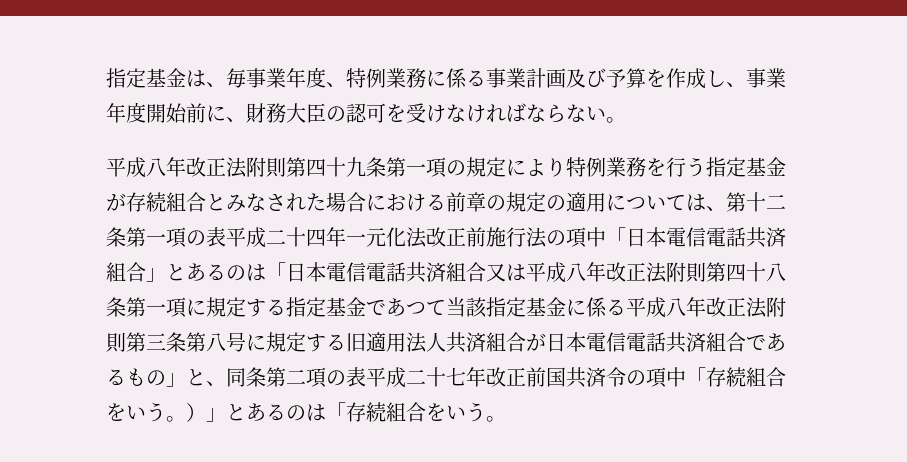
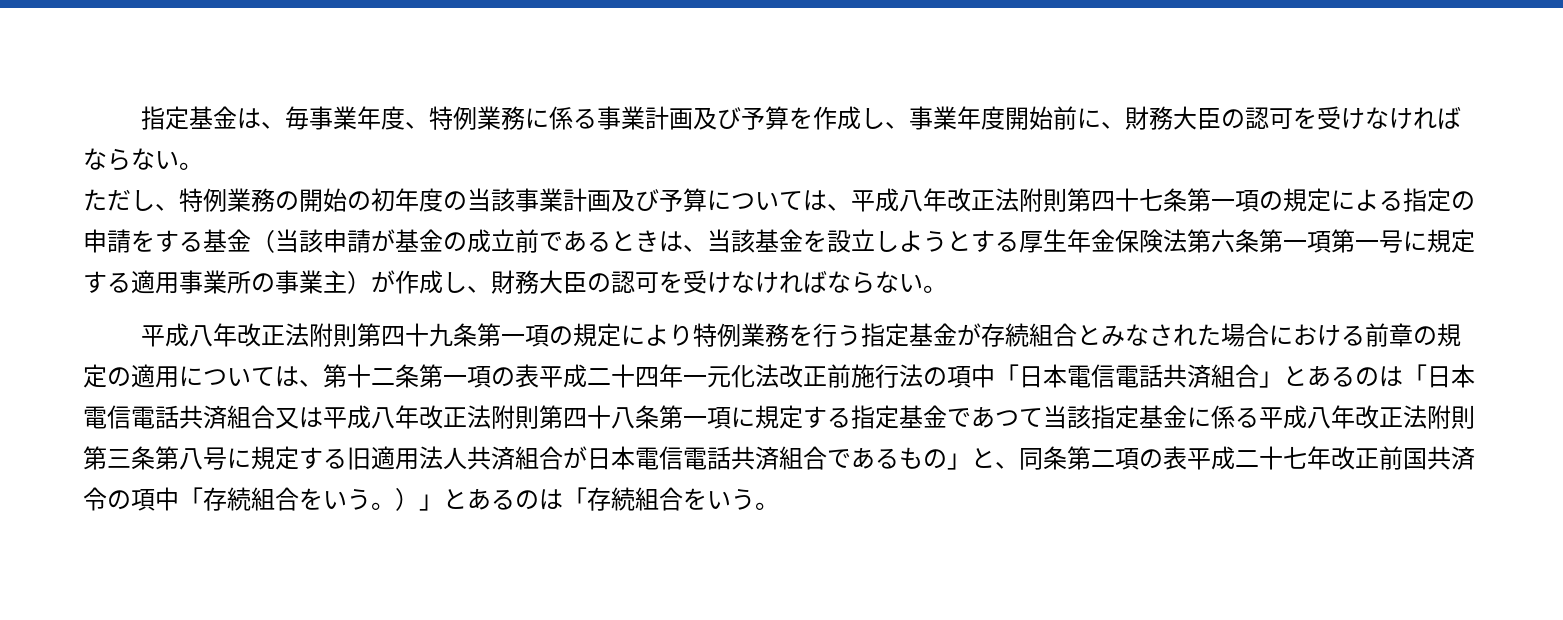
+ ただし、特例業務の開始の初年度の当該事業計画及び予算については、平成八年改正法附則第四十七条第一項の規定による指定の申請をする基金（当該申請が基金の成立前であるときは、当該基金を設立しようとする厚生年金保険法第六条第一項第一号に規定する適用事業所の事業主）が作成し、財務大臣の認可を受けなければならない。

